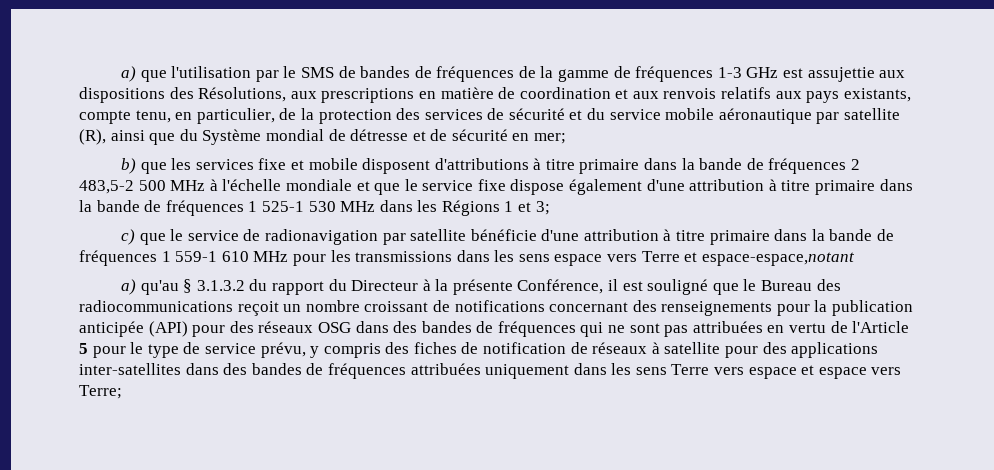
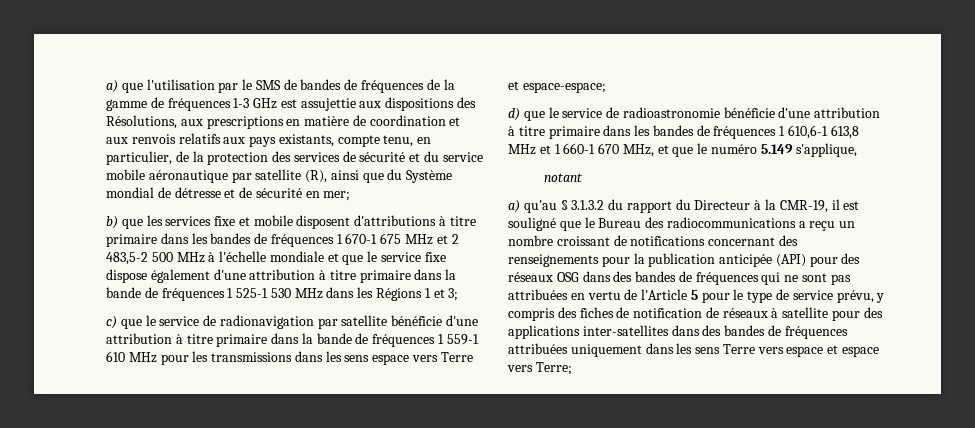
- b) que les services fixe et mobile disposent d'attributions à titre primaire dans la bande de fréquences 2 483,5-2 500 MHz à l'échelle mondiale et que le service fixe dispose également d'une attribution à titre primaire dans la bande de fréquences 1 525-1 530 MHz dans les Régions 1 et 3;
+ b) que les services fixe et mobile disposent d'attributions à titre primaire dans les bandes de fréquences 1 670-1 675 MHz et 2 483,5-2 500 MHz à l'échelle mondiale et que le service fixe dispose également d'une attribution à titre primaire dans la bande de fréquences 1 525-1 530 MHz dans les Régions 1 et 3;
- c) que le service de radionavigation par satellite bénéficie d'une attribution à titre primaire dans la bande de fréquences 1 559-1 610 MHz pour les transmissions dans les sens espace vers Terre et espace-espace,notant
+ c) que le service de radionavigation par satellite bénéficie d'une attribution à titre primaire dans la bande de fréquences 1 559-1 610 MHz pour les transmissions dans les sens espace vers Terre et espace-espace;
+ d) que le service de radioastronomie bénéficie d'une attribution à titre primaire dans les bandes de fréquences 1 610,6-1 613,8 MHz et 1 660-1 670 MHz, et que le numéro 5.149 s'applique,
+ notant
- a) qu'au § 3.1.3.2 du rapport du Directeur à la présente Conférence, il est souligné que le Bureau des radiocommunications reçoit un nombre croissant de notifications concernant des renseignements pour la publication anticipée (API) pour des réseaux OSG dans des bandes de fréquences qui ne sont pas attribuées en vertu de l'Article 5 pour le type de service prévu, y compris des fiches de notification de réseaux à satellite pour des applications inter-satellites dans des bandes de fréquences attribuées uniquement dans les sens Terre vers espace et espace vers Terre;
+ a) qu'au § 3.1.3.2 du rapport du Directeur à la CMR-19, il est souligné que le Bureau des radiocommunications a reçu un nombre croissant de notifications concernant des renseignements pour la publication anticipée (API) pour des réseaux OSG dans des bandes de fréquences qui ne sont pas attribuées en vertu de l'Article 5 pour le type de service prévu, y compris des fiches de notification de réseaux à satellite pour des applications inter-satellites dans des bandes de fréquences attribuées uniquement dans les sens Terre vers espace et espace vers Terre;

